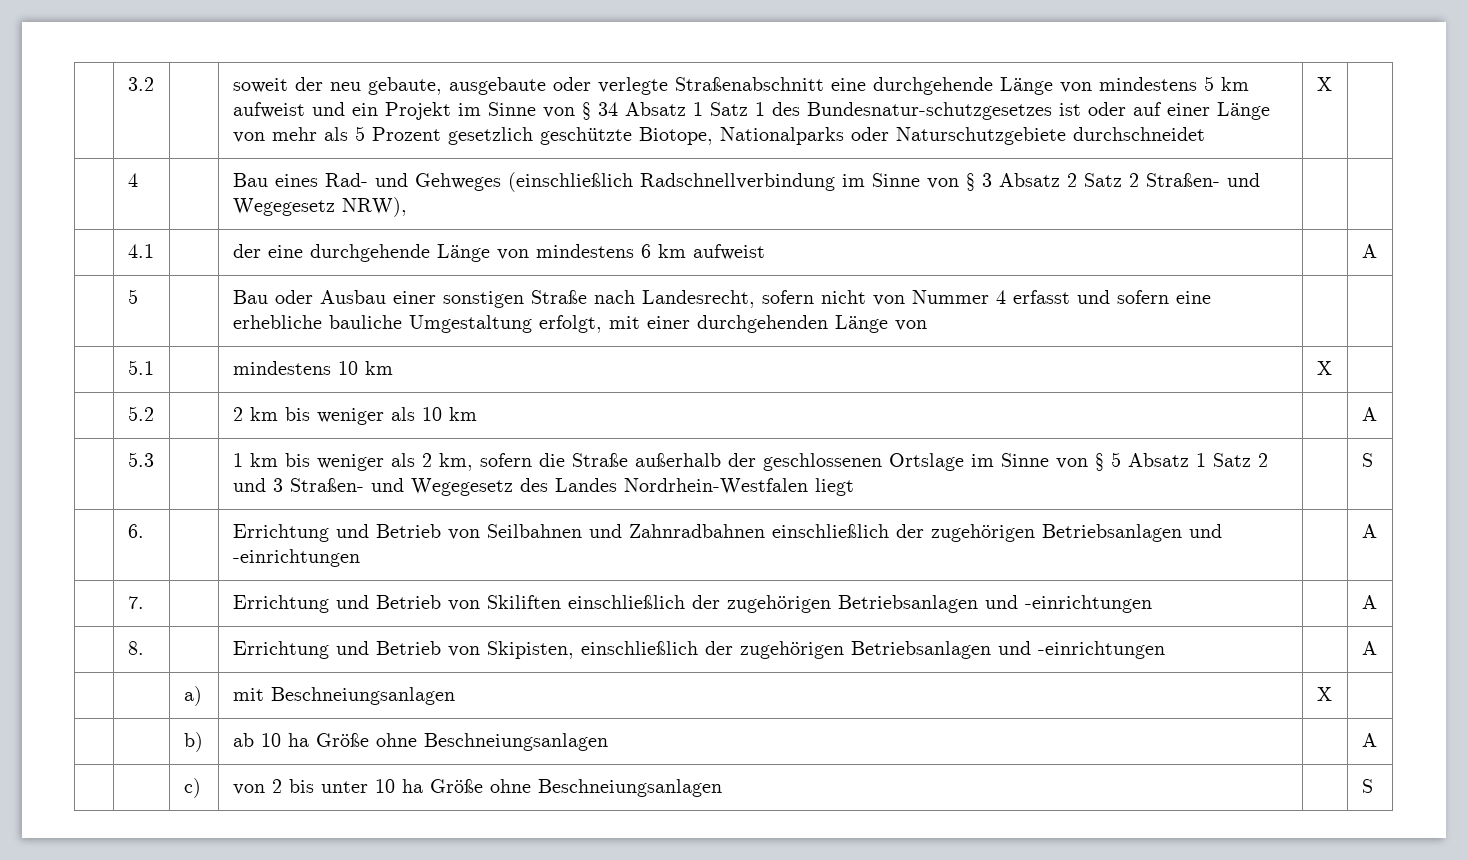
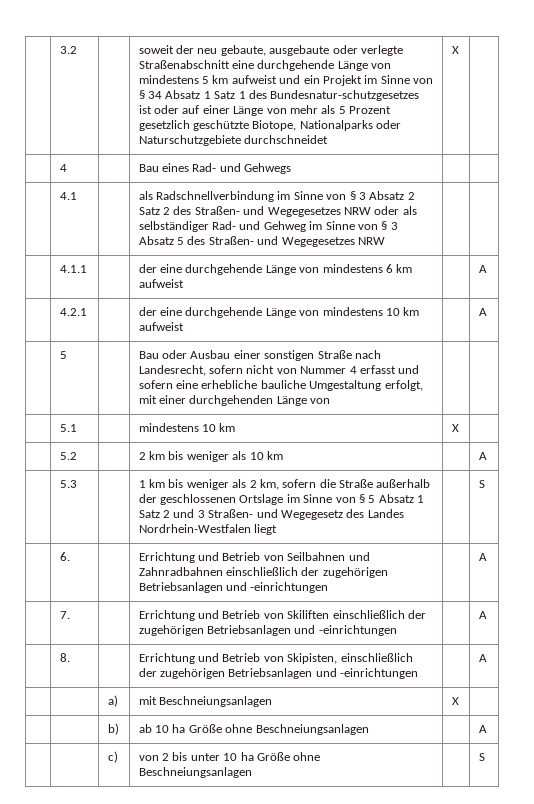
- | 4 | | Bau eines Rad- und Gehweges (einschließlich Radschnellverbindung im Sinne von § 3 Absatz 2 Satz 2 Straßen- und Wegegesetz NRW), | |
- | 4.1 | | der eine durchgehende Länge von mindestens 6 km aufweist | | A
+ | 4 | | Bau eines Rad- und Gehwegs | |
+ | 4.1 | | als Radschnellverbindung im Sinne von § 3 Absatz 2 Satz 2 des Straßen- und Wegegesetzes NRW oder als selbständiger Rad- und Gehweg im Sinne von § 3 Absatz 5 des Straßen- und Wegegesetzes NRW | |
+ | 4.1.1 | | der eine durchgehende Länge von mindestens 6 km aufweist | | A
+ | 4.2.1 | | der eine durchgehende Länge von mindestens 10 km aufweist | | A

